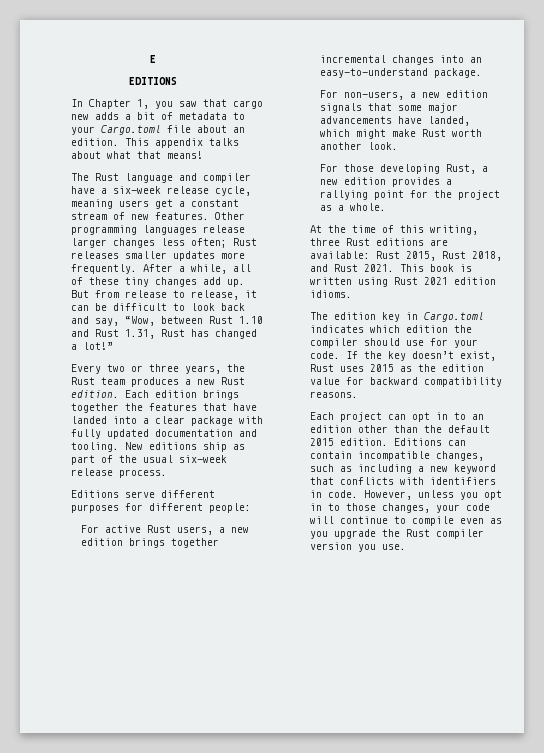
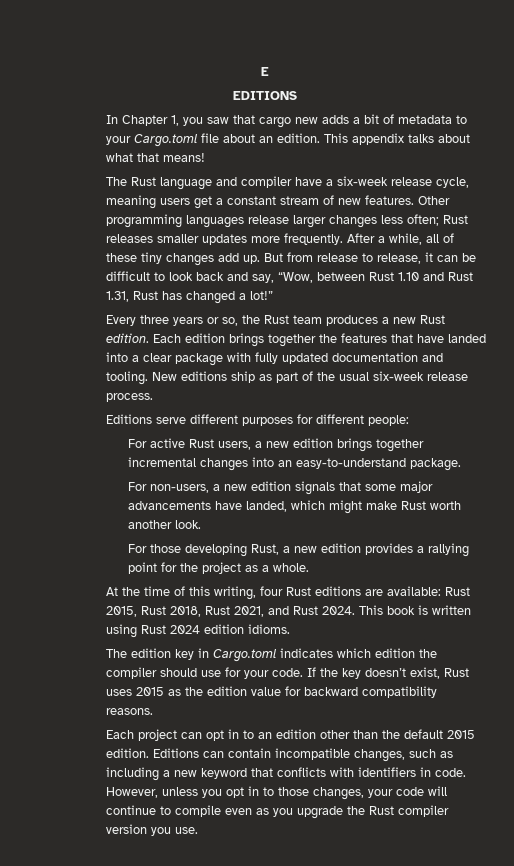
- Every two or three years, the Rust team produces a new Rust edition.
+ Every three years or so, the Rust team produces a new Rust edition.
- At the time of this writing, three Rust editions are available: Rust 2015, Rust 2018, and Rust 2021.
+ At the time of this writing, four Rust editions are available: Rust 2015, Rust 2018, Rust 2021, and Rust 2024.
- This book is written using Rust 2021 edition idioms.
+ This book is written using Rust 2024 edition idioms.

